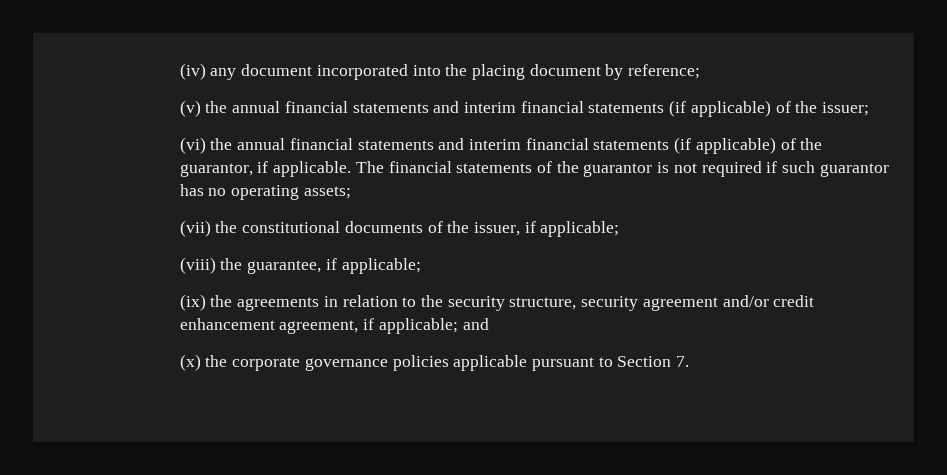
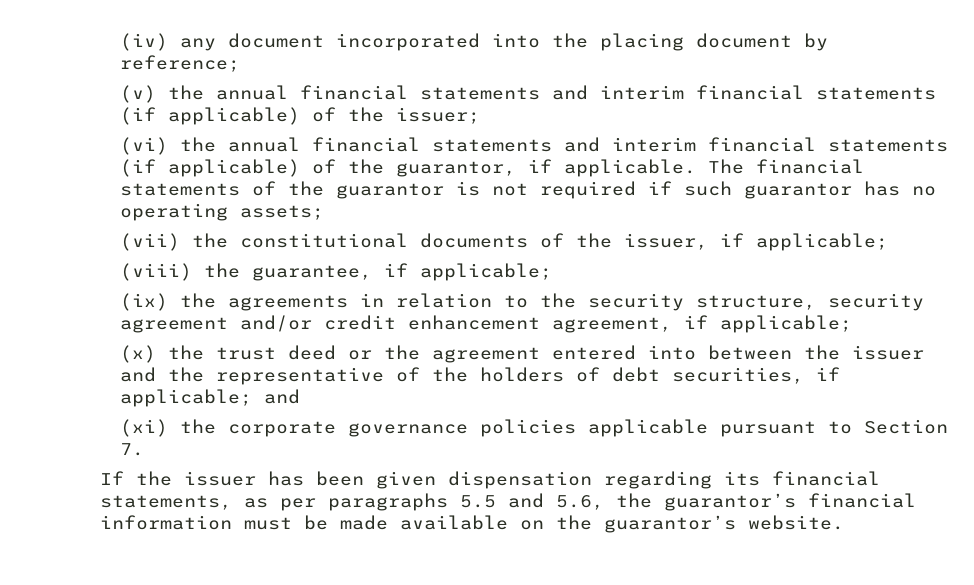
- (ix) the agreements in relation to the security structure, security agreement and/or credit enhancement agreement, if applicable; and
+ (ix) the agreements in relation to the security structure, security agreement and/or credit enhancement agreement, if applicable;
+ (x) the trust deed or the agreement entered into between the issuer and the representative of the holders of debt securities, if applicable; and
- (x) the corporate governance policies applicable pursuant to Section 7.
+ (xi) the corporate governance policies applicable pursuant to Section 7.
+ If the issuer has been given dispensation regarding its financial statements, as per paragraphs 5.5 and 5.6, the guarantor’s financial information must be made available on the guarantor’s website.

